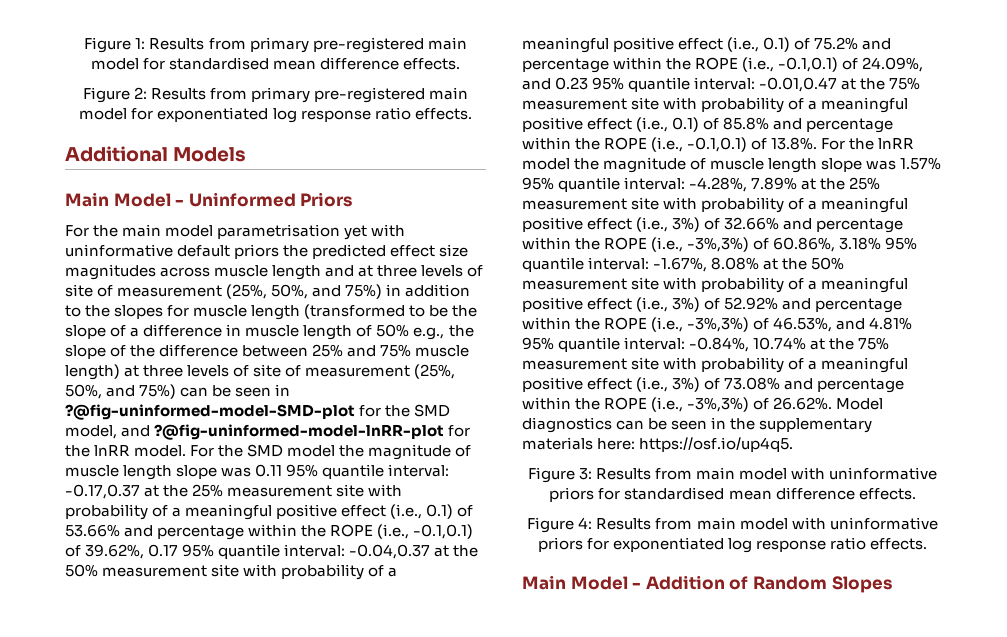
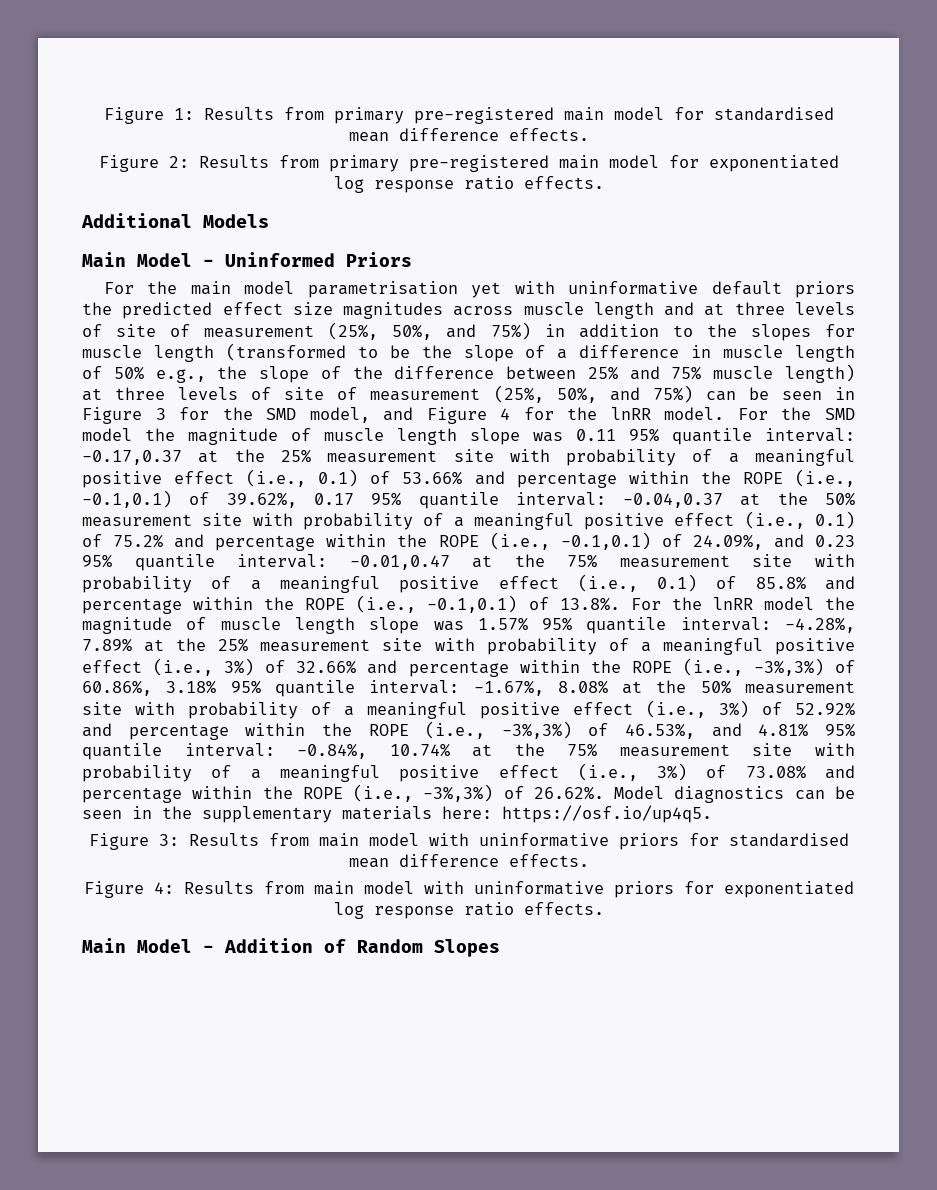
- For the main model parametrisation yet with uninformative default priors the predicted effect size magnitudes across muscle length and at three levels of site of measurement (25%, 50%, and 75%) in addition to the slopes for muscle length (transformed to be the slope of a difference in muscle length of 50% e.g., the slope of the difference between 25% and 75% muscle length) at three levels of site of measurement (25%, 50%, and 75%) can be seen in ?@fig-uninformed-model-SMD-plot for the SMD model, and ?@fig-uninformed-model-lnRR-plot for the lnRR model.
+ For the main model parametrisation yet with uninformative default priors the predicted effect size magnitudes across muscle length and at three levels of site of measurement (25%, 50%, and 75%) in addition to the slopes for muscle length (transformed to be the slope of a difference in muscle length of 50% e.g., the slope of the difference between 25% and 75% muscle length) at three levels of site of measurement (25%, 50%, and 75%) can be seen in Figure 3 for the SMD model, and Figure 4 for the lnRR model.

